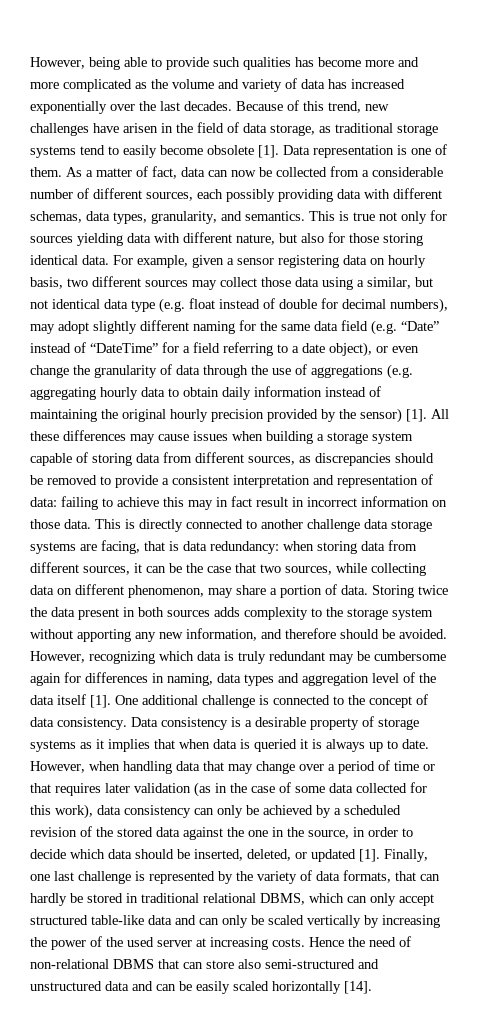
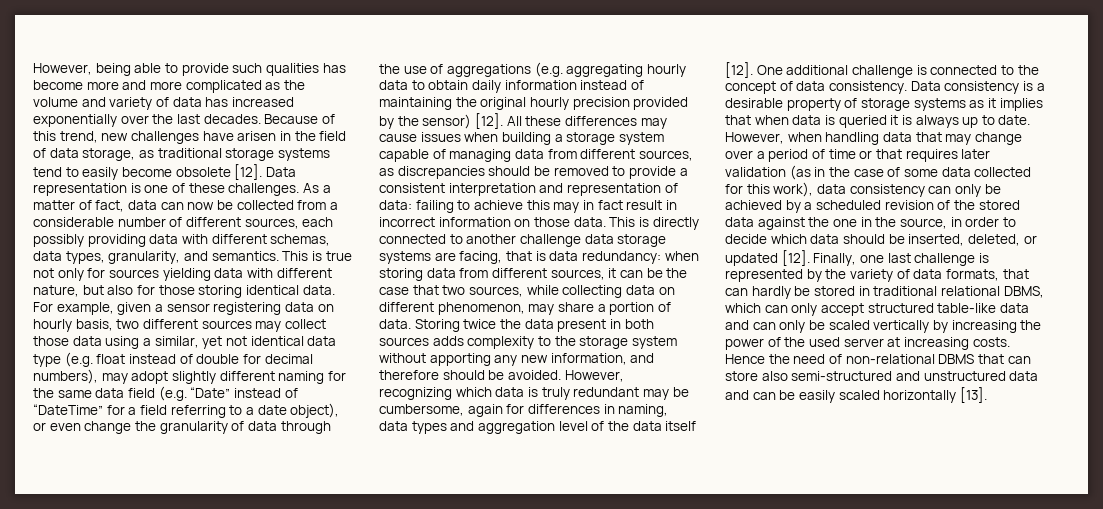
- Because of this trend, new challenges have arisen in the field of data storage, as traditional storage systems tend to easily become obsolete [1].
+ Because of this trend, new challenges have arisen in the field of data storage, as traditional storage systems tend to easily become obsolete [12].
- Data representation is one of them.
+ Data representation is one of these challenges.
- For example, given a sensor registering data on hourly basis, two different sources may collect those data using a similar, but not identical data type (e.g. float instead of double for decimal numbers), may adopt slightly different naming for the same data field (e.g. “Date” instead of “DateTime” for a field referring to a date object), or even change the granularity of data through the use of aggregations (e.g. aggregating hourly data to obtain daily information instead of maintaining the original hourly precision provided by the sensor) [1].
+ For example, given a sensor registering data on hourly basis, two different sources may collect those data using a similar, yet not identical data type (e.g. float instead of double for decimal numbers), may adopt slightly different naming for the same data field (e.g. “Date” instead of “DateTime” for a field referring to a date object), or even change the granularity of data through the use of aggregations (e.g. aggregating hourly data to obtain daily information instead of maintaining the original hourly precision provided by the sensor) [12].
- All these differences may cause issues when building a storage system capable of storing data from different sources, as discrepancies should be removed to provide a consistent interpretation and representation of data: failing to achieve this may in fact result in incorrect information on those data.
+ All these differences may cause issues when building a storage system capable of managing data from different sources, as discrepancies should be removed to provide a consistent interpretation and representation of data: failing to achieve this may in fact result in incorrect information on those data.
- However, recognizing which data is truly redundant may be cumbersome again for differences in naming, data types and aggregation level of the data itself [1].
+ However, recognizing which data is truly redundant may be cumbersome, again for differences in naming, data types and aggregation level of the data itself [12].
- However, when handling data that may change over a period of time or that requires later validation (as in the case of some data collected for this work), data consistency can only be achieved by a scheduled revision of the stored data against the one in the source, in order to decide which data should be inserted, deleted, or updated [1].
+ However, when handling data that may change over a period of time or that requires later validation (as in the case of some data collected for this work), data consistency can only be achieved by a scheduled revision of the stored data against the one in the source, in order to decide which data should be inserted, deleted, or updated [12].
- Hence the need of non-relational DBMS that can store also semi-structured and unstructured data and can be easily scaled horizontally [14].
+ Hence the need of non-relational DBMS that can store also semi-structured and unstructured data and can be easily scaled horizontally [13].

